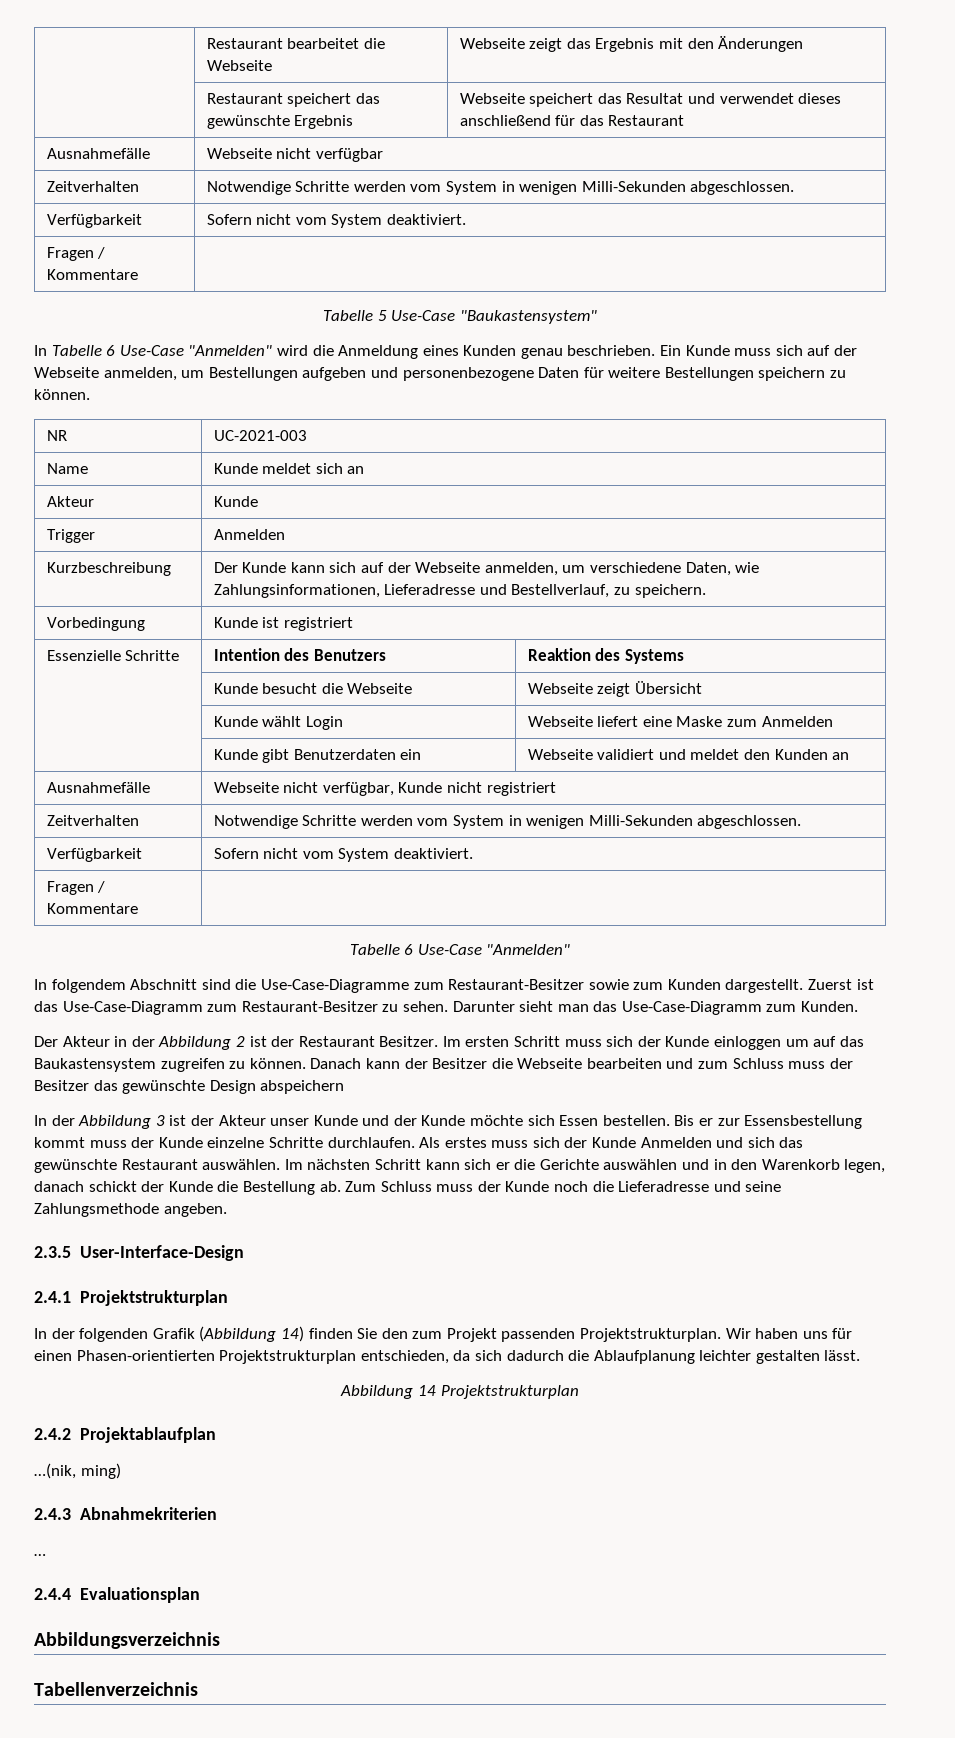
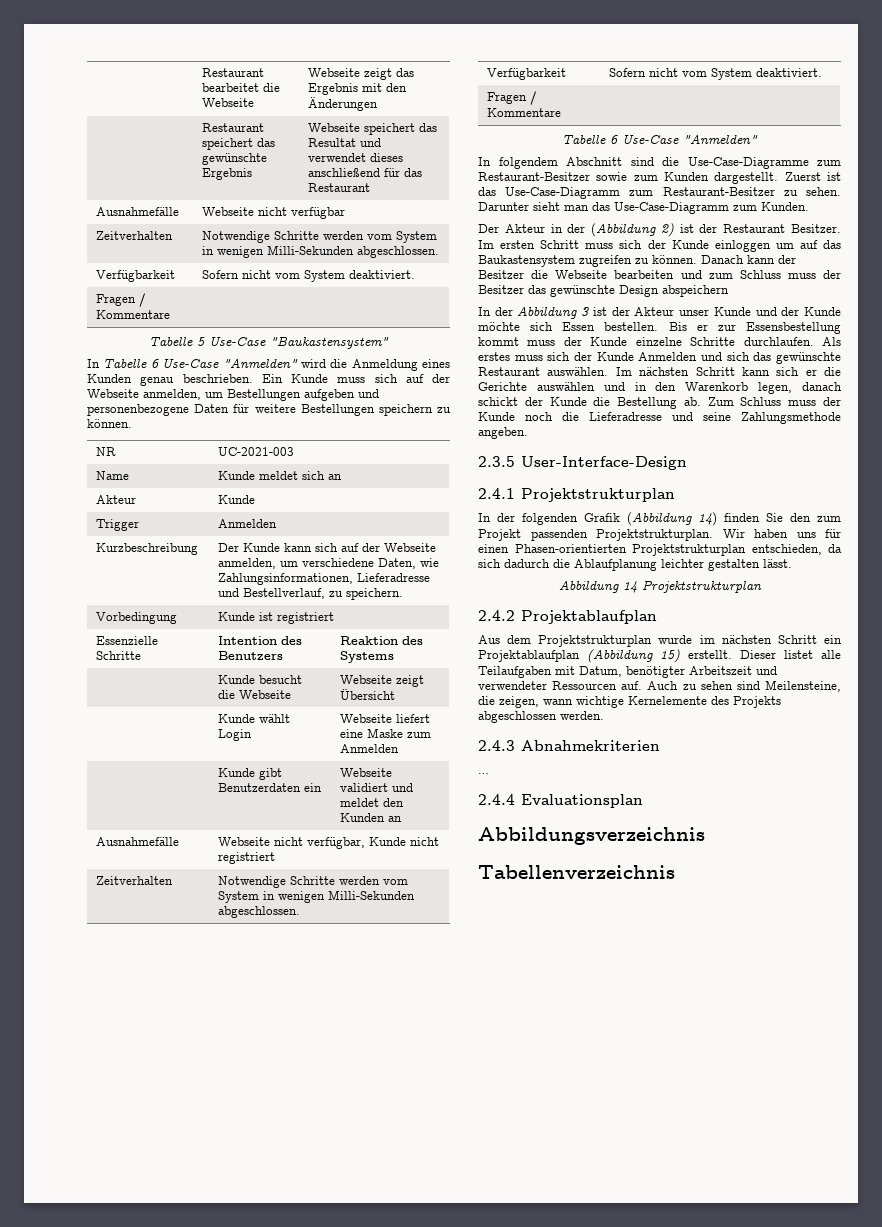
- Der Akteur in der Abbildung 2 ist der Restaurant Besitzer.
+ Der Akteur in der (Abbildung 2) ist der Restaurant Besitzer.
- …(nik, ming)
+ Aus dem Projektstrukturplan wurde im nächsten Schritt ein Projektablaufplan (Abbildung 15) erstellt. Dieser listet alle Teilaufgaben mit Datum, benötigter Arbeitszeit und verwendeter Ressourcen auf. Auch zu sehen sind Meilensteine, die zeigen, wann wichtige Kernelemente des Projekts abgeschlossen werden.

